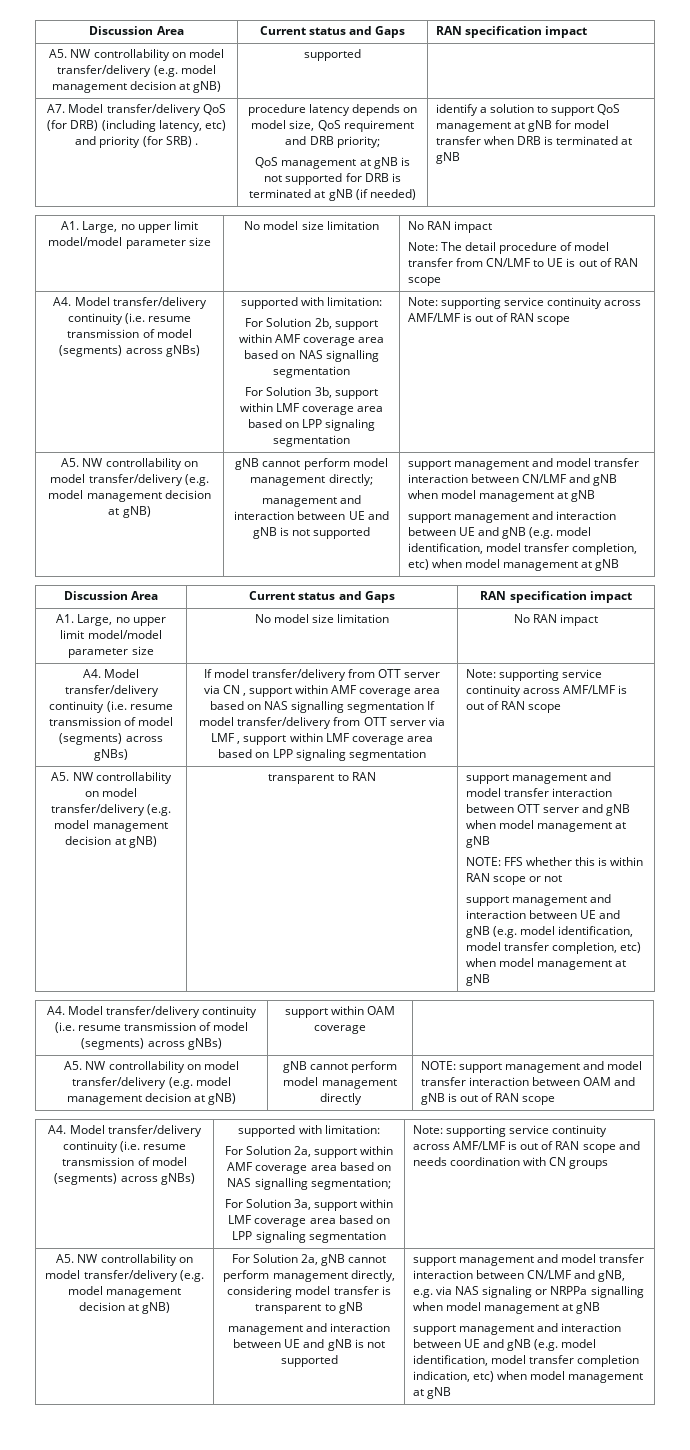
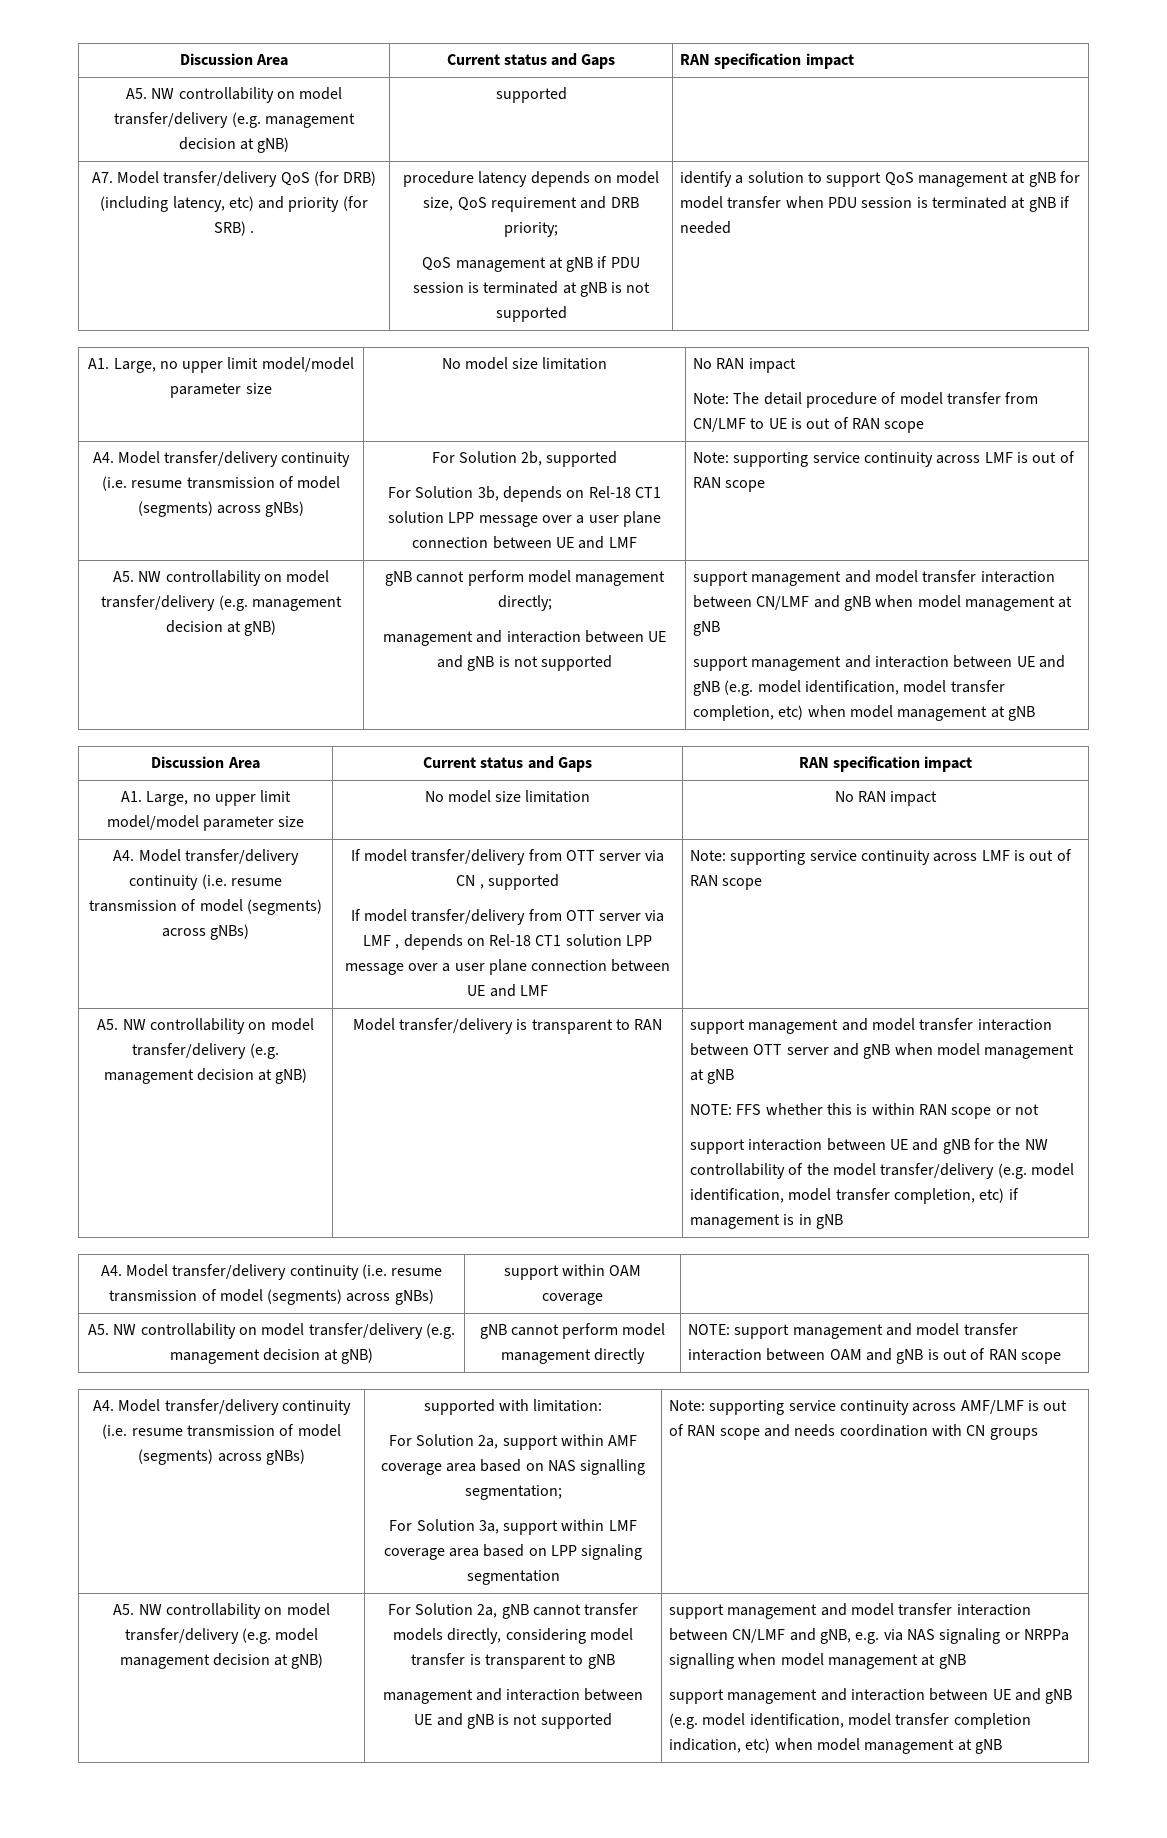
- A5. NW controllability on model transfer/delivery (e.g. model management decision at gNB) | supported |
+ A5. NW controllability on model transfer/delivery (e.g. management decision at gNB) | supported |
- QoS management at gNB is not supported for DRB is terminated at gNB (if needed)
+ QoS management at gNB if PDU session is terminated at gNB is not supported
- identify a solution to support QoS management at gNB for model transfer when DRB is terminated at gNB
+ identify a solution to support QoS management at gNB for model transfer when PDU session is terminated at gNB if needed
  A1. Large, no upper limit model/model parameter size | No model size limitation | No RAN impact
  Note: The detail procedure of model transfer from CN/LMF to UE is out of RAN scope
- A4. Model transfer/delivery continuity (i.e. resume transmission of model (segments) across gNBs) | supported with limitation:
- For Solution 2b, support within AMF coverage area based on NAS signalling segmentation
- For Solution 3b, support within LMF coverage area based on LPP signaling segmentation | Note: supporting service continuity across AMF/LMF is out of RAN scope
- A5. NW controllability on model transfer/delivery (e.g. model management decision at gNB)
+ A4. Model transfer/delivery continuity (i.e. resume transmission of model (segments) across gNBs) | For Solution 2b, supported
+ For Solution 3b, depends on Rel-18 CT1 solution LPP message over a user plane connection between UE and LMF | Note: supporting service continuity across LMF is out of RAN scope
+ A5. NW controllability on model transfer/delivery (e.g. management decision at gNB)
- If model transfer/delivery from OTT server via CN , support within AMF coverage area based on NAS signalling segmentation If model transfer/delivery from OTT server via LMF , support within LMF coverage area based on LPP signaling segmentation | Note: supporting service continuity across AMF/LMF is out of RAN scope
+ If model transfer/delivery from OTT server via CN , supported
+ If model transfer/delivery from OTT server via LMF , depends on Rel-18 CT1 solution LPP message over a user plane connection between UE and LMF | Note: supporting service continuity across LMF is out of RAN scope
- A5. NW controllability on model transfer/delivery (e.g. model management decision at gNB) | transparent to RAN
+ A5. NW controllability on model transfer/delivery (e.g. management decision at gNB) | Model transfer/delivery is transparent to RAN
  NOTE: FFS whether this is within RAN scope or not
- support management and interaction between UE and gNB (e.g. model identification, model transfer completion, etc) when model management at gNB
+ support interaction between UE and gNB for the NW controllability of the model transfer/delivery (e.g. model identification, model transfer completion, etc) if management is in gNB
- A5. NW controllability on model transfer/delivery (e.g. model management decision at gNB) | gNB cannot perform model management directly | NOTE: support management and model transfer interaction between OAM and gNB is out of RAN scope
+ A5. NW controllability on model transfer/delivery (e.g. management decision at gNB) | gNB cannot perform model management directly | NOTE: support management and model transfer interaction between OAM and gNB is out of RAN scope
- For Solution 2a, gNB cannot perform management directly, considering model transfer is transparent to gNB
+ For Solution 2a, gNB cannot transfer models directly, considering model transfer is transparent to gNB

